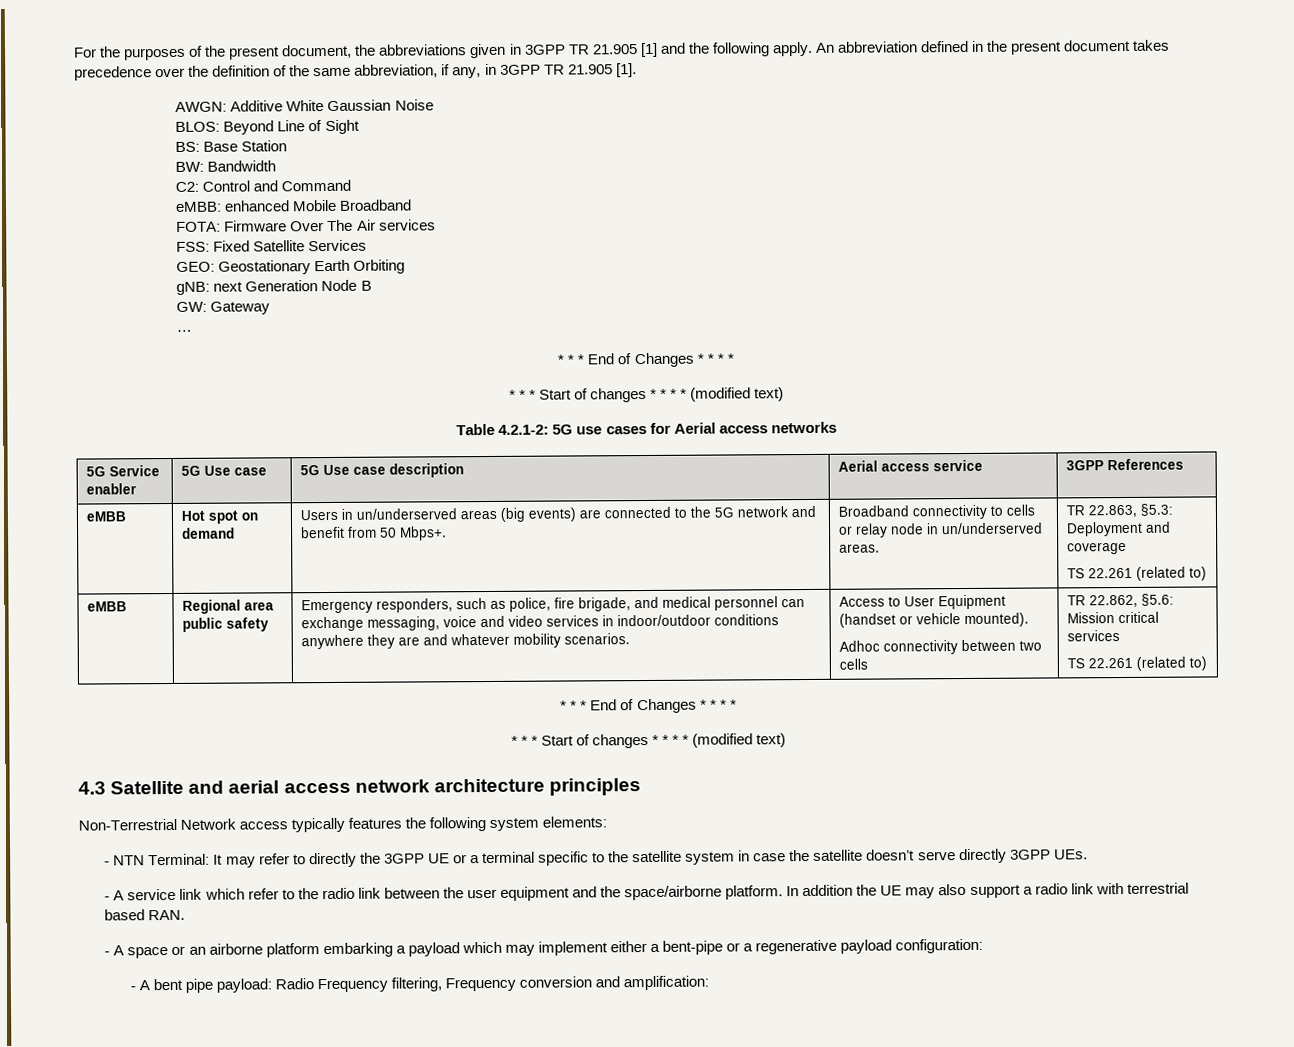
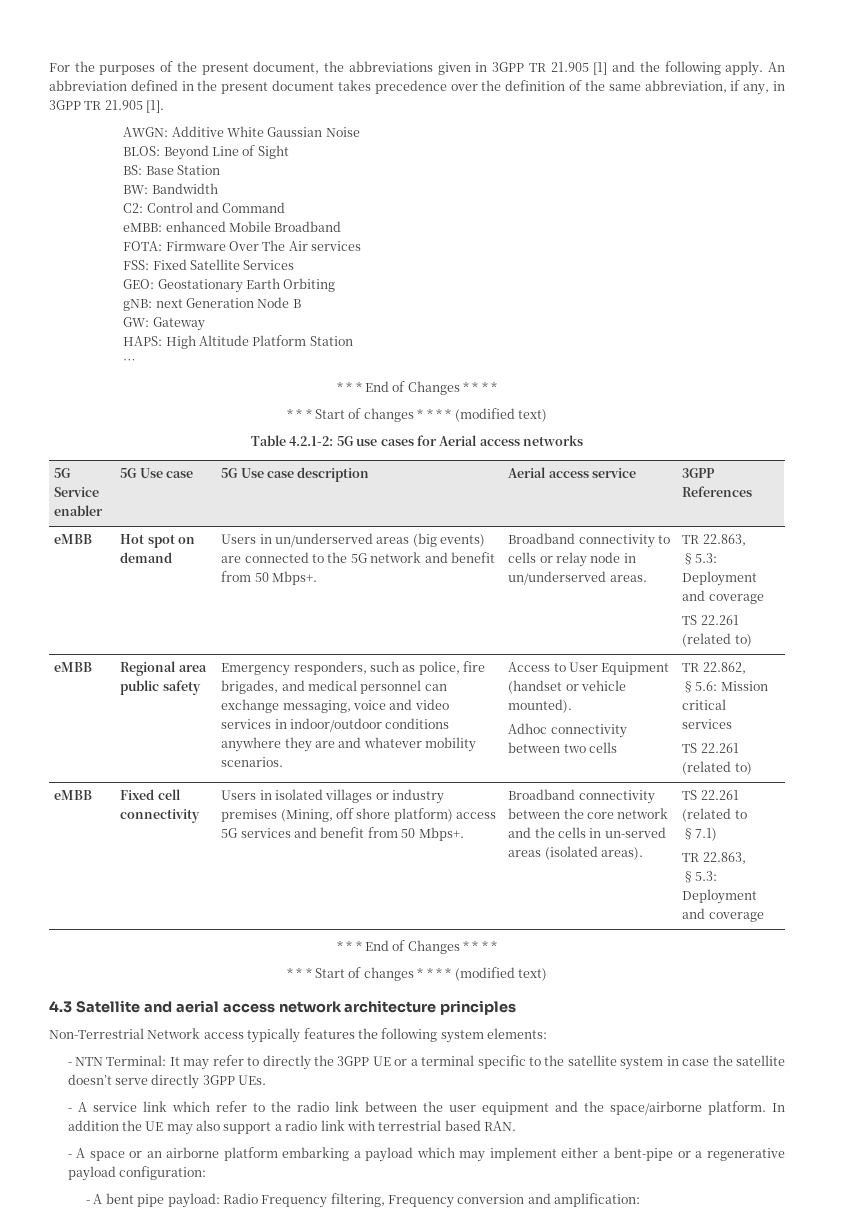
+ HAPS: High Altitude Platform Station
- Emergency responders, such as police, fire brigade, and medical personnel can exchange messaging, voice and video services in indoor/outdoor conditions anywhere they are and whatever mobility scenarios.
+ Emergency responders, such as police, fire brigades, and medical personnel can exchange messaging, voice and video services in indoor/outdoor conditions anywhere they are and whatever mobility scenarios.
+ eMBB | Fixed cell connectivity | Users in isolated villages or industry premises (Mining, off shore platform) access 5G services and benefit from 50 Mbps+. | Broadband connectivity between the core network and the cells in un-served areas (isolated areas). | TS 22.261 (related to §7.1)
+ TR 22.863, §5.3: Deployment and coverage

